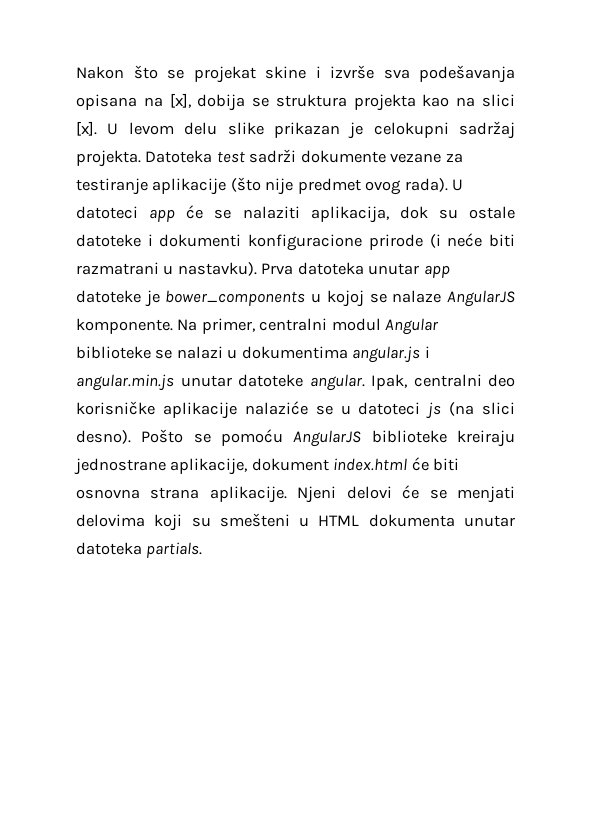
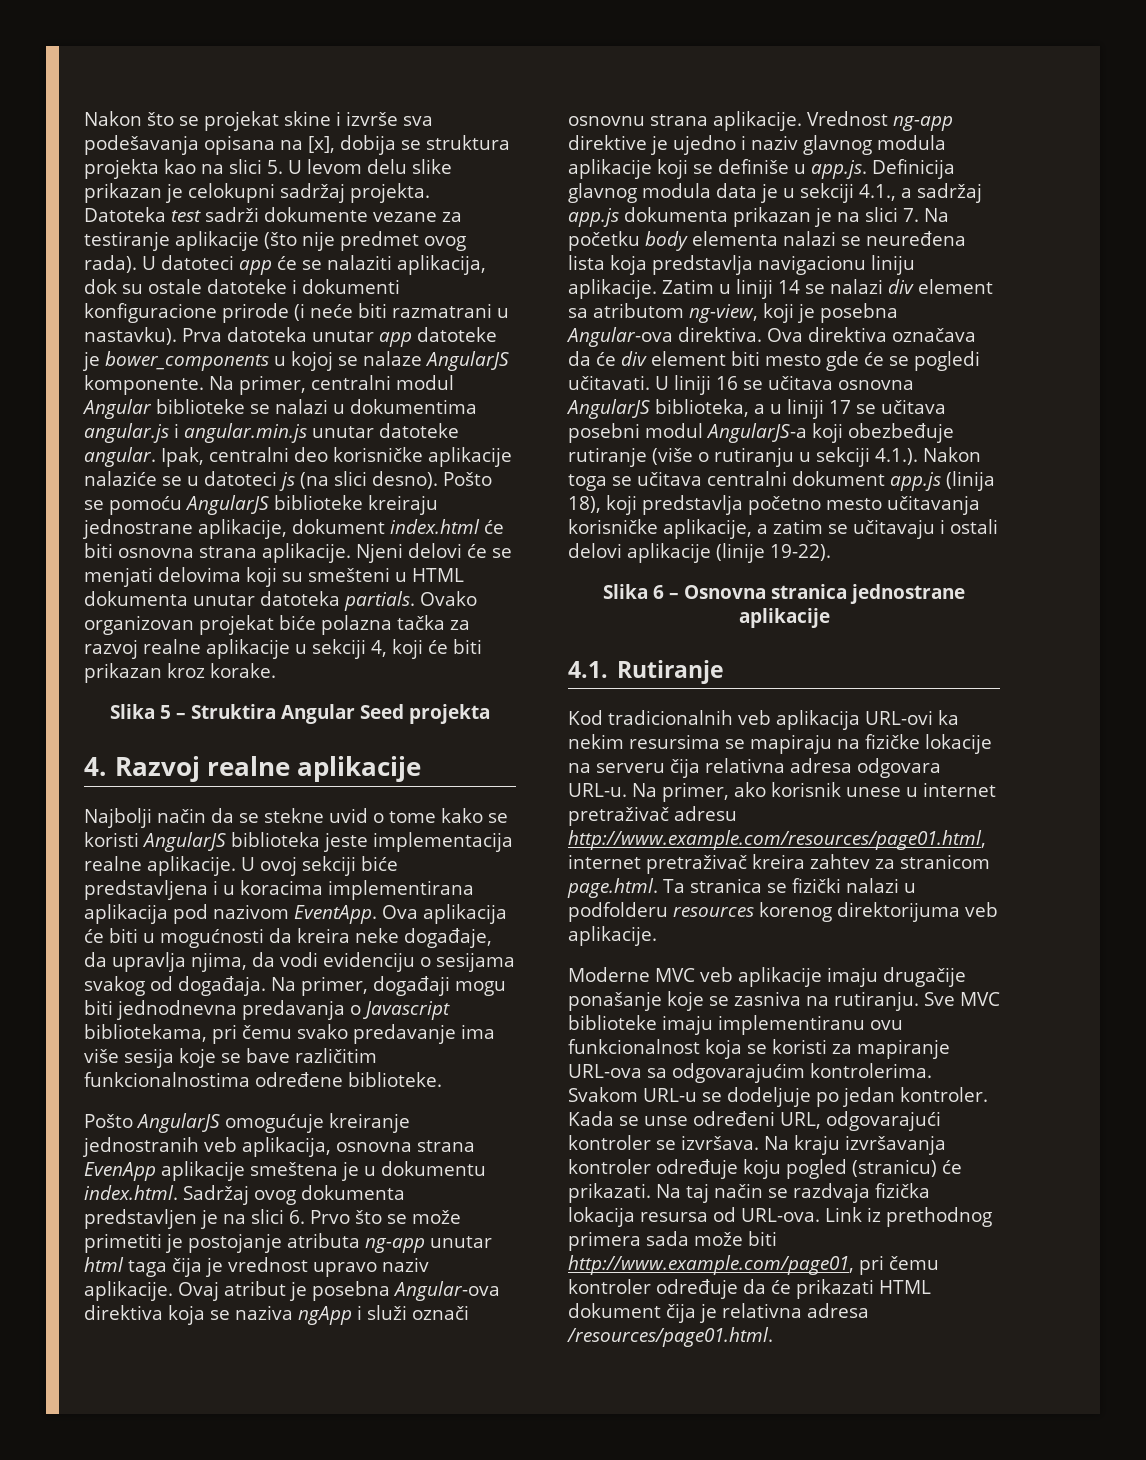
- Nakon što se projekat skine i izvrše sva podešavanja opisana na [x], dobija se struktura projekta kao na slici [x]. U levom delu slike prikazan je celokupni sadržaj projekta.
+ Nakon što se projekat skine i izvrše sva podešavanja opisana na [x], dobija se struktura projekta kao na slici 5. U levom delu slike prikazan je celokupni sadržaj projekta.
+ Ovako organizovan projekat biće polazna tačka za razvoj realne aplikacije u sekciji 4, koji će biti prikazan kroz korake.
+ Slika 5 – Struktira Angular Seed projekta
+ 4. Razvoj realne aplikacije
+ Najbolji način da se stekne uvid o tome kako se koristi AngularJS biblioteka jeste implementacija realne aplikacije. U ovoj sekciji biće predstavljena i u koracima implementirana aplikacija pod nazivom EventApp. Ova aplikacija će biti u mogućnosti da kreira neke događaje, da upravlja njima, da vodi evidenciju o sesijama svakog od događaja. Na primer, događaji mogu biti jednodnevna predavanja o Javascript bibliotekama, pri čemu svako predavanje ima više sesija koje se bave različitim funkcionalnostima određene biblioteke.
+ Pošto AngularJS omogućuje kreiranje jednostranih veb aplikacija, osnovna strana EvenApp aplikacije smeštena je u dokumentu index.html. Sadržaj ovog dokumenta predstavljen je na slici 6. Prvo što se može primetiti je postojanje atributa ng-app unutar html taga čija je vrednost upravo naziv aplikacije. Ovaj atribut je posebna Angular-ova direktiva koja se naziva ngApp i služi označi osnovnu strana aplikacije. Vrednost ng-app direktive je ujedno i naziv glavnog modula aplikacije koji se definiše u app.js. Definicija glavnog modula data je u sekciji 4.1., a sadržaj app.js dokumenta prikazan je na slici 7. Na početku body elementa nalazi se neuređena lista koja predstavlja navigacionu liniju aplikacije. Zatim u liniji 14 se nalazi div element sa atributom ng-view, koji je posebna Angular-ova direktiva. Ova direktiva označava da će div element biti mesto gde će se pogledi učitavati. U liniji 16 se učitava osnovna AngularJS biblioteka, a u liniji 17 se učitava posebni modul AngularJS-a koji obezbeđuje rutiranje (više o rutiranju u sekciji 4.1.). Nakon toga se učitava centralni dokument app.js (linija 18), koji predstavlja početno mesto učitavanja korisničke aplikacije, a zatim se učitavaju i ostali delovi aplikacije (linije 19-22).
+ Slika 6 – Osnovna stranica jednostrane aplikacije
+ 4.1. Rutiranje
+ Kod tradicionalnih veb aplikacija URL-ovi ka nekim resursima se mapiraju na fizičke lokacije na serveru čija relativna adresa odgovara URL-u. Na primer, ako korisnik unese u internet pretraživač adresu http://www.example.com/resources/page01.html, internet pretraživač kreira zahtev za stranicom page.html. Ta stranica se fizički nalazi u podfolderu resources korenog direktorijuma veb aplikacije.
+ Moderne MVC veb aplikacije imaju drugačije ponašanje koje se zasniva na rutiranju. Sve MVC biblioteke imaju implementiranu ovu funkcionalnost koja se koristi za mapiranje URL-ova sa odgovarajućim kontrolerima. Svakom URL-u se dodeljuje po jedan kontroler. Kada se unse određeni URL, odgovarajući kontroler se izvršava. Na kraju izvršavanja kontroler određuje koju pogled (stranicu) će prikazati. Na taj način se razdvaja fizička lokacija resursa od URL-ova. Link iz prethodnog primera sada može biti http://www.example.com/page01, pri čemu kontroler određuje da će prikazati HTML dokument čija je relativna adresa /resources/page01.html.

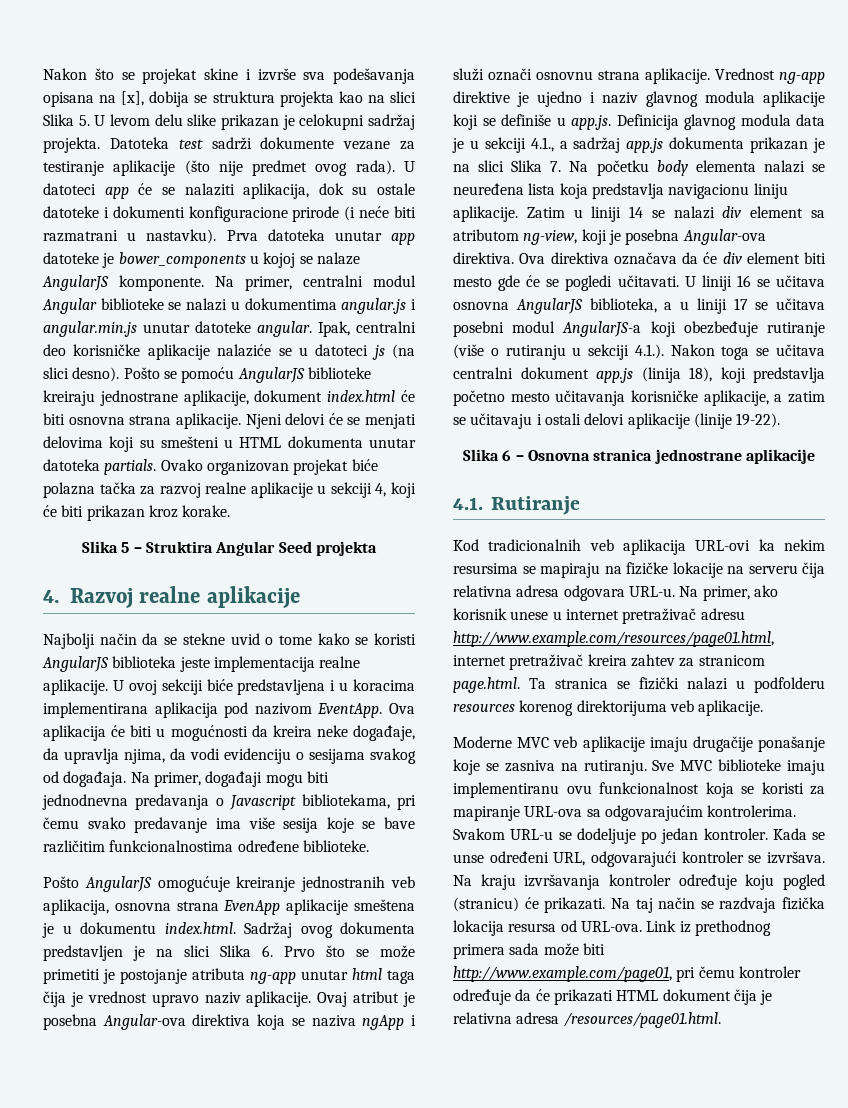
- Nakon što se projekat skine i izvrše sva podešavanja opisana na [x], dobija se struktura projekta kao na slici 5. U levom delu slike prikazan je celokupni sadržaj projekta.
+ Nakon što se projekat skine i izvrše sva podešavanja opisana na [x], dobija se struktura projekta kao na slici Slika 5. U levom delu slike prikazan je celokupni sadržaj projekta.
- Pošto AngularJS omogućuje kreiranje jednostranih veb aplikacija, osnovna strana EvenApp aplikacije smeštena je u dokumentu index.html. Sadržaj ovog dokumenta predstavljen je na slici 6. Prvo što se može primetiti je postojanje atributa ng-app unutar html taga čija je vrednost upravo naziv aplikacije.
+ Pošto AngularJS omogućuje kreiranje jednostranih veb aplikacija, osnovna strana EvenApp aplikacije smeštena je u dokumentu index.html. Sadržaj ovog dokumenta predstavljen je na slici Slika 6. Prvo što se može primetiti je postojanje atributa ng-app unutar html taga čija je vrednost upravo naziv aplikacije.
- Vrednost ng-app direktive je ujedno i naziv glavnog modula aplikacije koji se definiše u app.js. Definicija glavnog modula data je u sekciji 4.1., a sadržaj app.js dokumenta prikazan je na slici 7. Na početku body elementa nalazi se neuređena lista koja predstavlja navigacionu liniju aplikacije.
+ Vrednost ng-app direktive je ujedno i naziv glavnog modula aplikacije koji se definiše u app.js. Definicija glavnog modula data je u sekciji 4.1., a sadržaj app.js dokumenta prikazan je na slici Slika 7. Na početku body elementa nalazi se neuređena lista koja predstavlja navigacionu liniju aplikacije.

